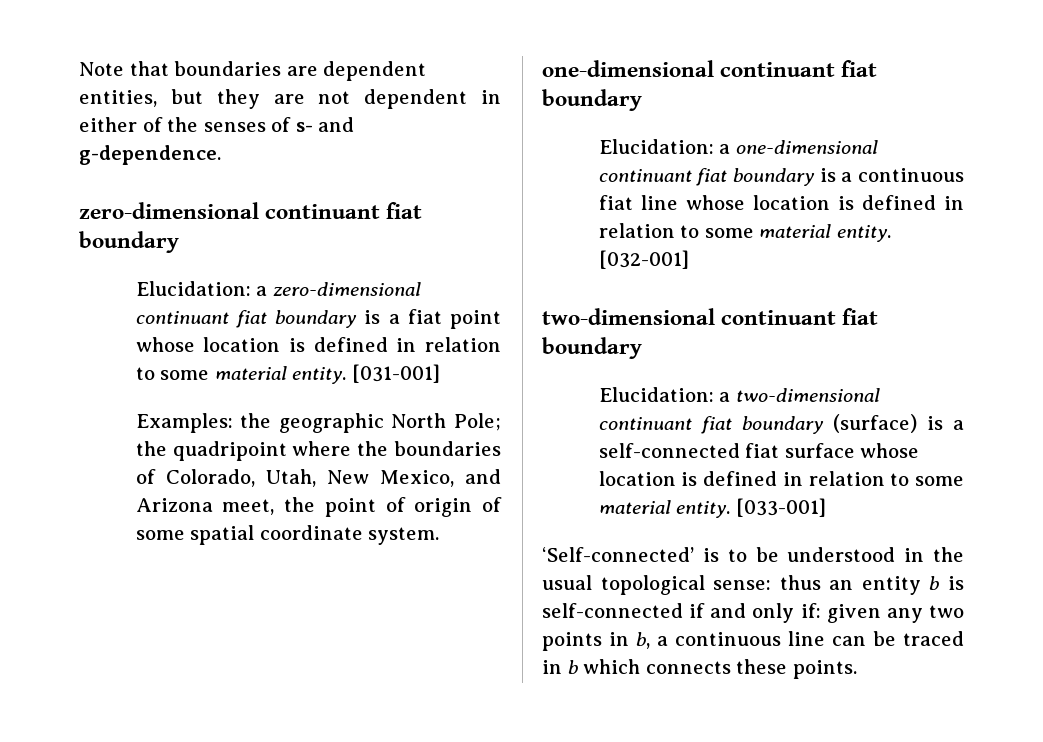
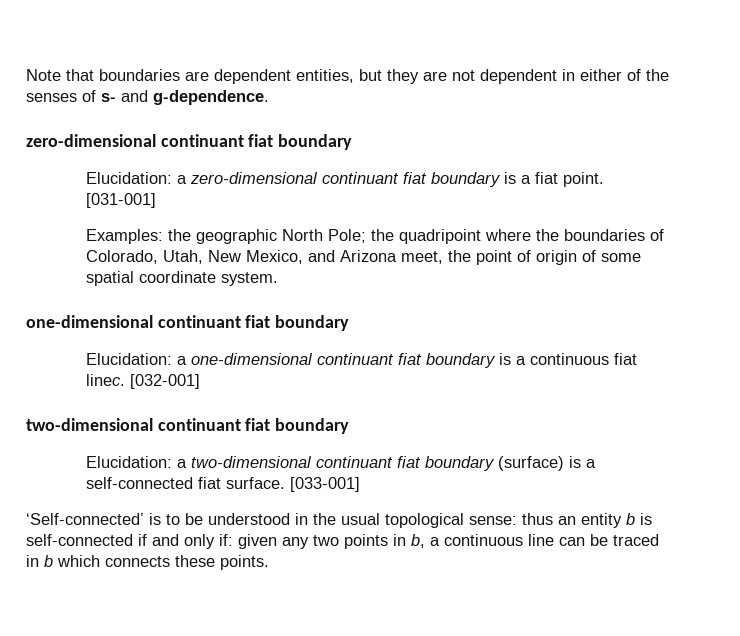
- Elucidation: a zero-dimensional continuant fiat boundary is a fiat point whose location is defined in relation to some material entity.
+ Elucidation: a zero-dimensional continuant fiat boundary is a fiat point.
- Elucidation: a one-dimensional continuant fiat boundary is a continuous fiat line whose location is defined in relation to some material entity.
+ Elucidation: a one-dimensional continuant fiat boundary is a continuous fiat linec.
- Elucidation: a two-dimensional continuant fiat boundary (surface) is a self-connected fiat surface whose location is defined in relation to some material entity.
+ Elucidation: a two-dimensional continuant fiat boundary (surface) is a self-connected fiat surface.

